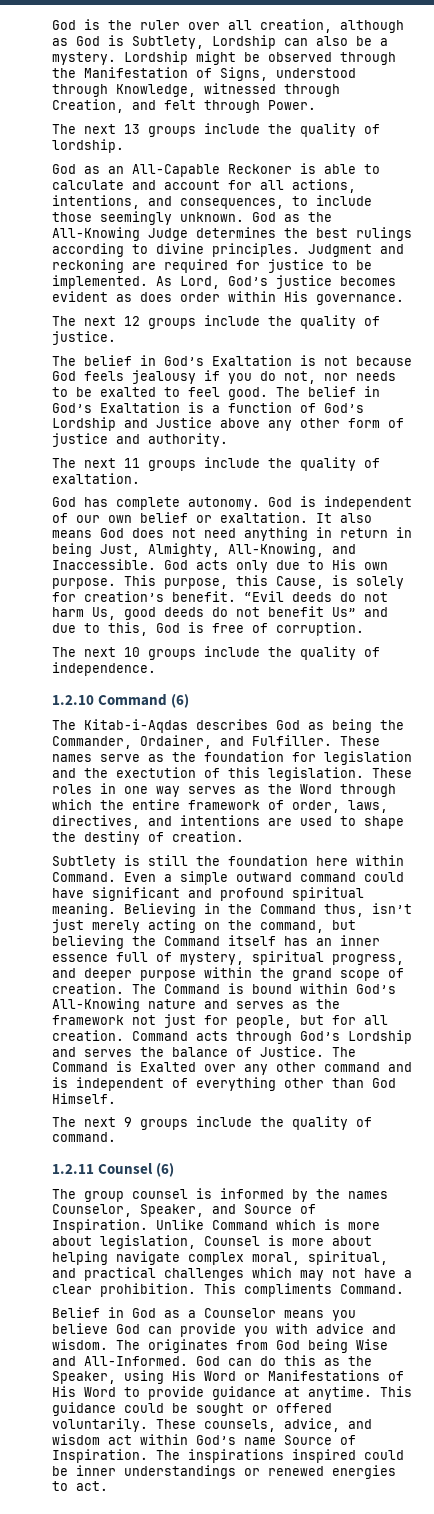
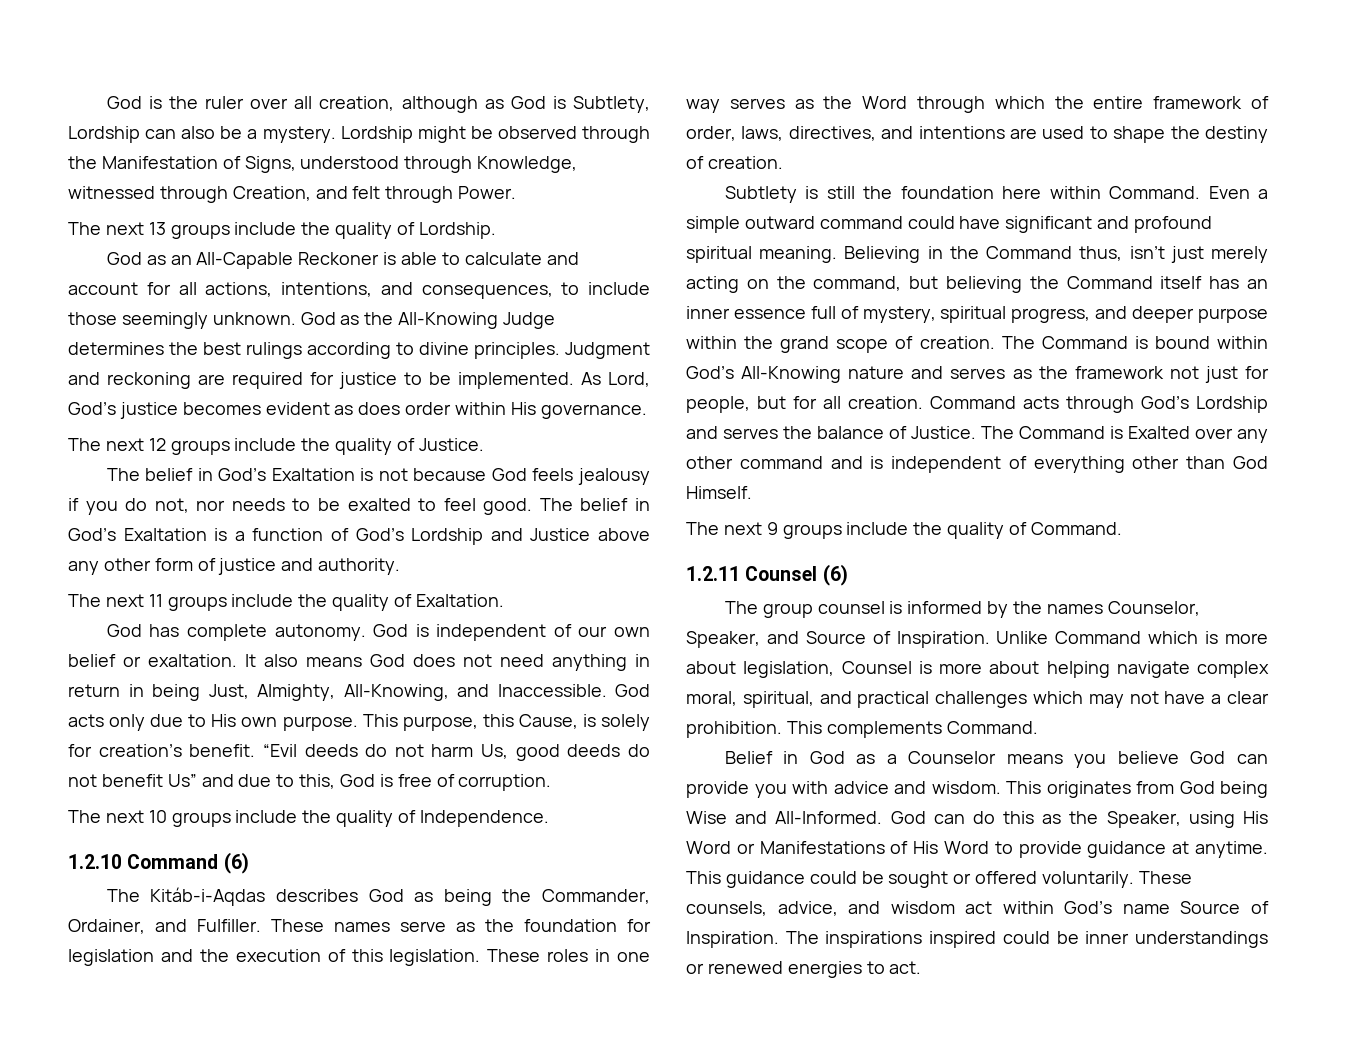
- The next 13 groups include the quality of lordship.
+ The next 13 groups include the quality of Lordship.
- The next 12 groups include the quality of justice.
+ The next 12 groups include the quality of Justice.
- The next 11 groups include the quality of exaltation.
+ The next 11 groups include the quality of Exaltation.
- The next 10 groups include the quality of independence.
+ The next 10 groups include the quality of Independence.
- The Kitab-i-Aqdas describes God as being the Commander, Ordainer, and Fulfiller.
+ The Kitáb-i-Aqdas describes God as being the Commander, Ordainer, and Fulfiller.
- These names serve as the foundation for legislation and the exectution of this legislation.
+ These names serve as the foundation for legislation and the execution of this legislation.
- The next 9 groups include the quality of command.
+ The next 9 groups include the quality of Command.
- This compliments Command.
+ This complements Command.
- The originates from God being Wise and All-Informed.
+ This originates from God being Wise and All-Informed.

